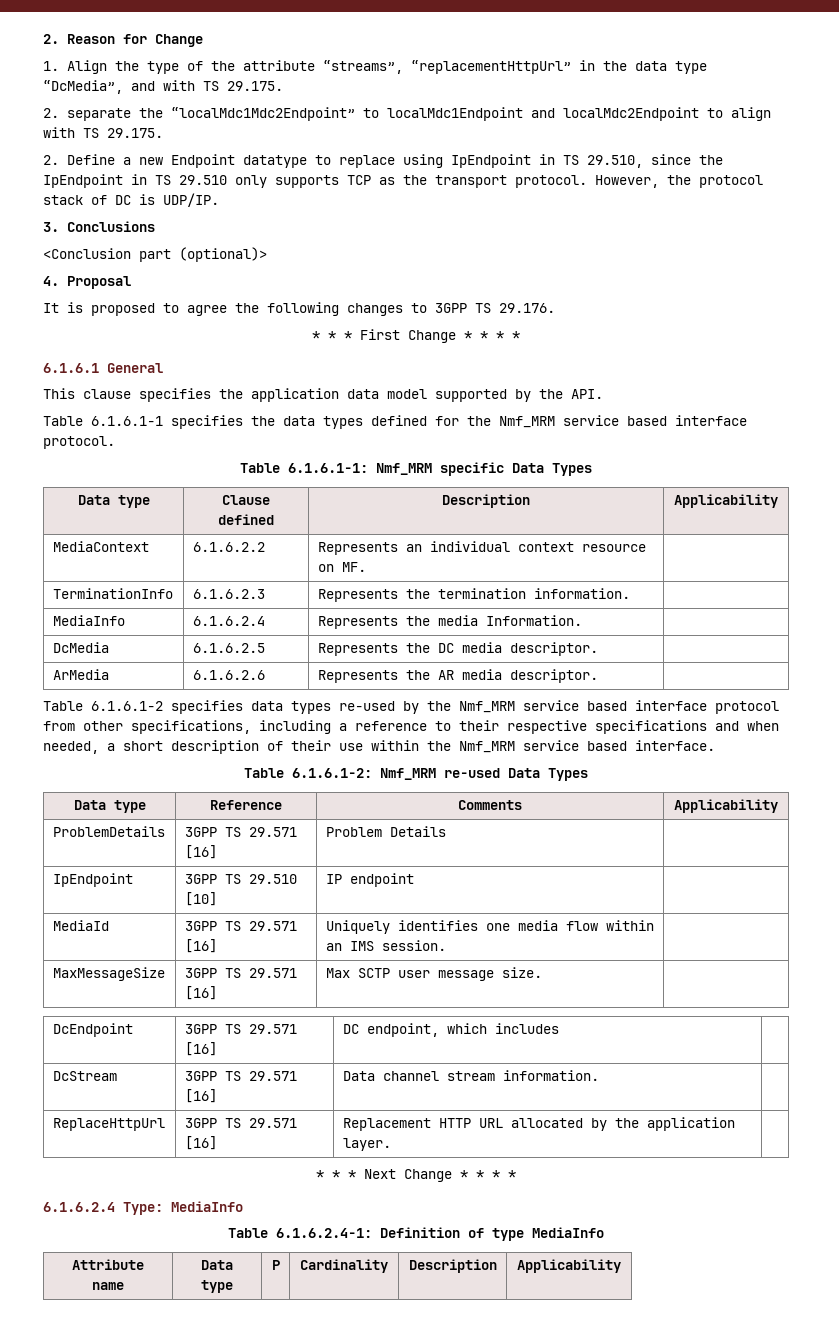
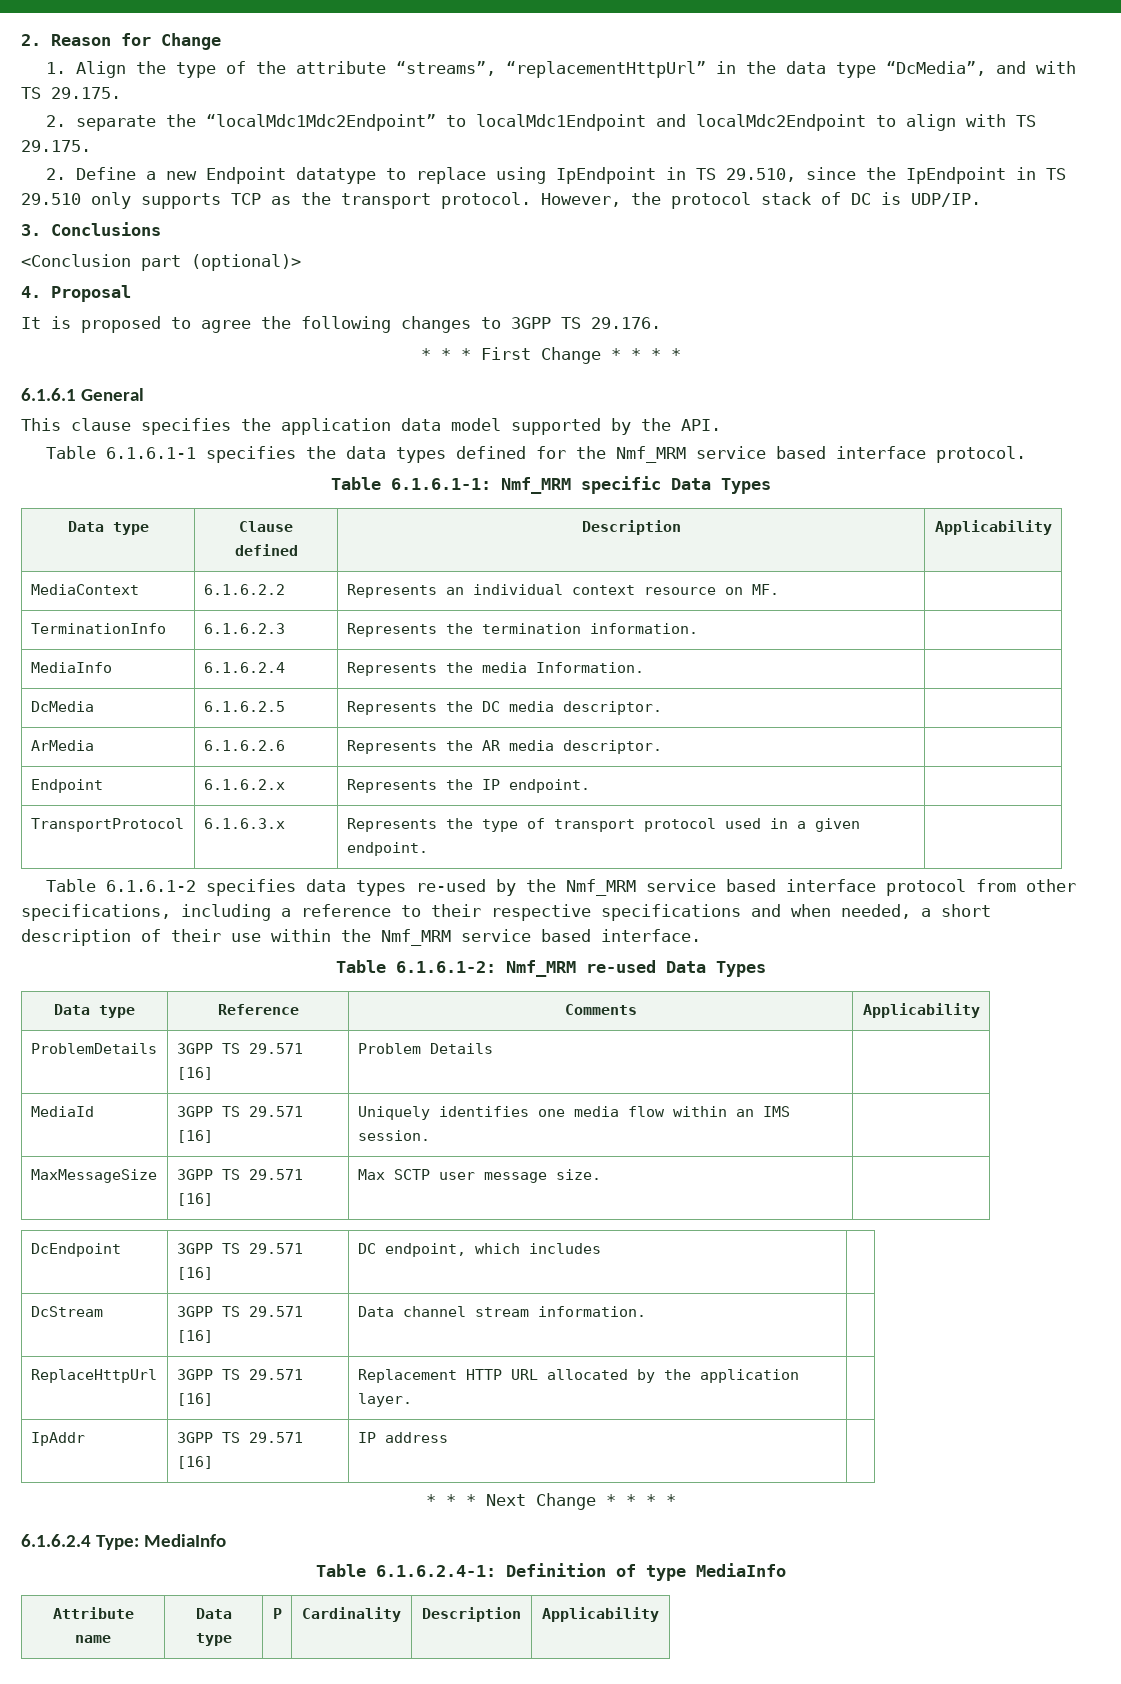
+ Endpoint | 6.1.6.2.x | Represents the IP endpoint. |
+ TransportProtocol | 6.1.6.3.x | Represents the type of transport protocol used in a given endpoint. |
- IpEndpoint | 3GPP TS 29.510 [10] | IP endpoint |
+ IpAddr | 3GPP TS 29.571 [16] | IP address |

